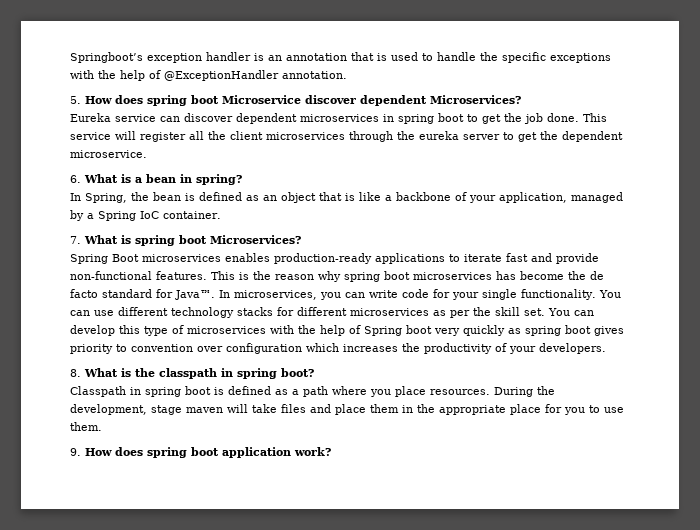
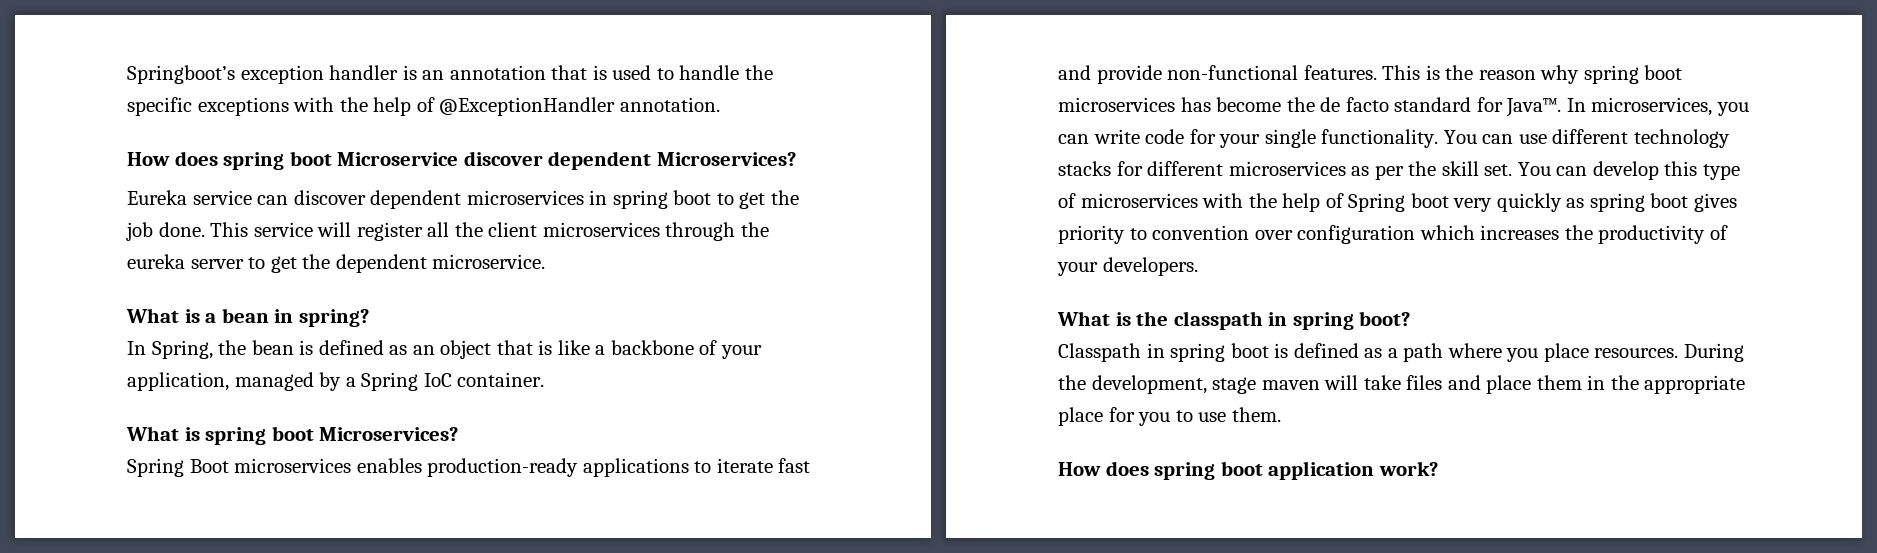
- 5. How does spring boot Microservice discover dependent Microservices?
+ How does spring boot Microservice discover dependent Microservices?
- 6. What is a bean in spring?
+ What is a bean in spring?
- 7. What is spring boot Microservices?
+ What is spring boot Microservices?
- 8. What is the classpath in spring boot?
+ What is the classpath in spring boot?
- 9. How does spring boot application work?
+ How does spring boot application work?

